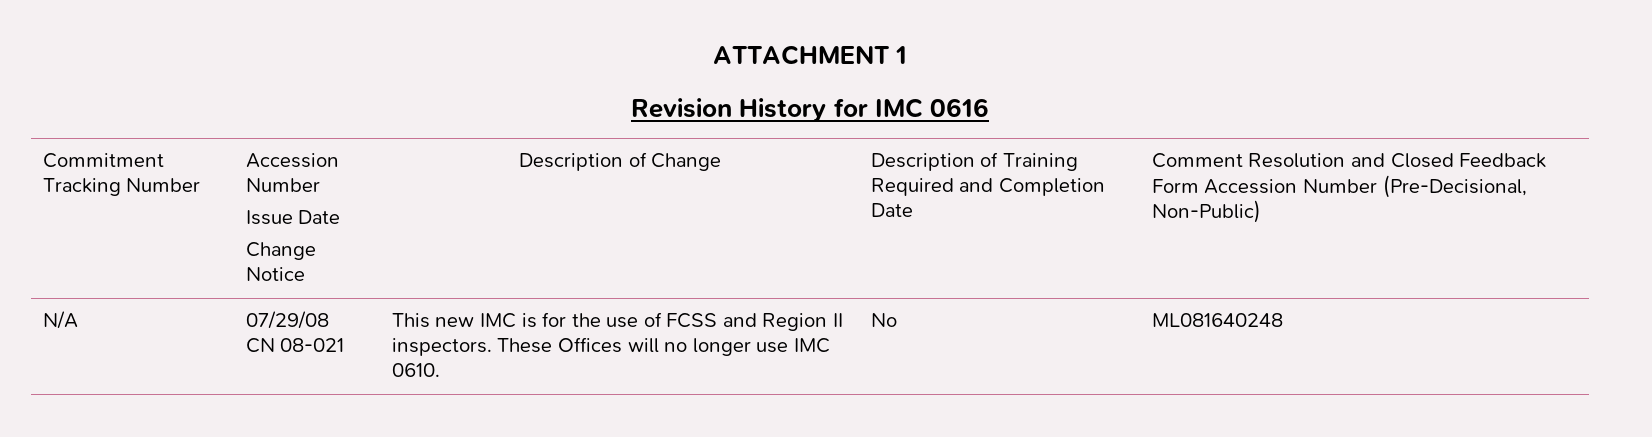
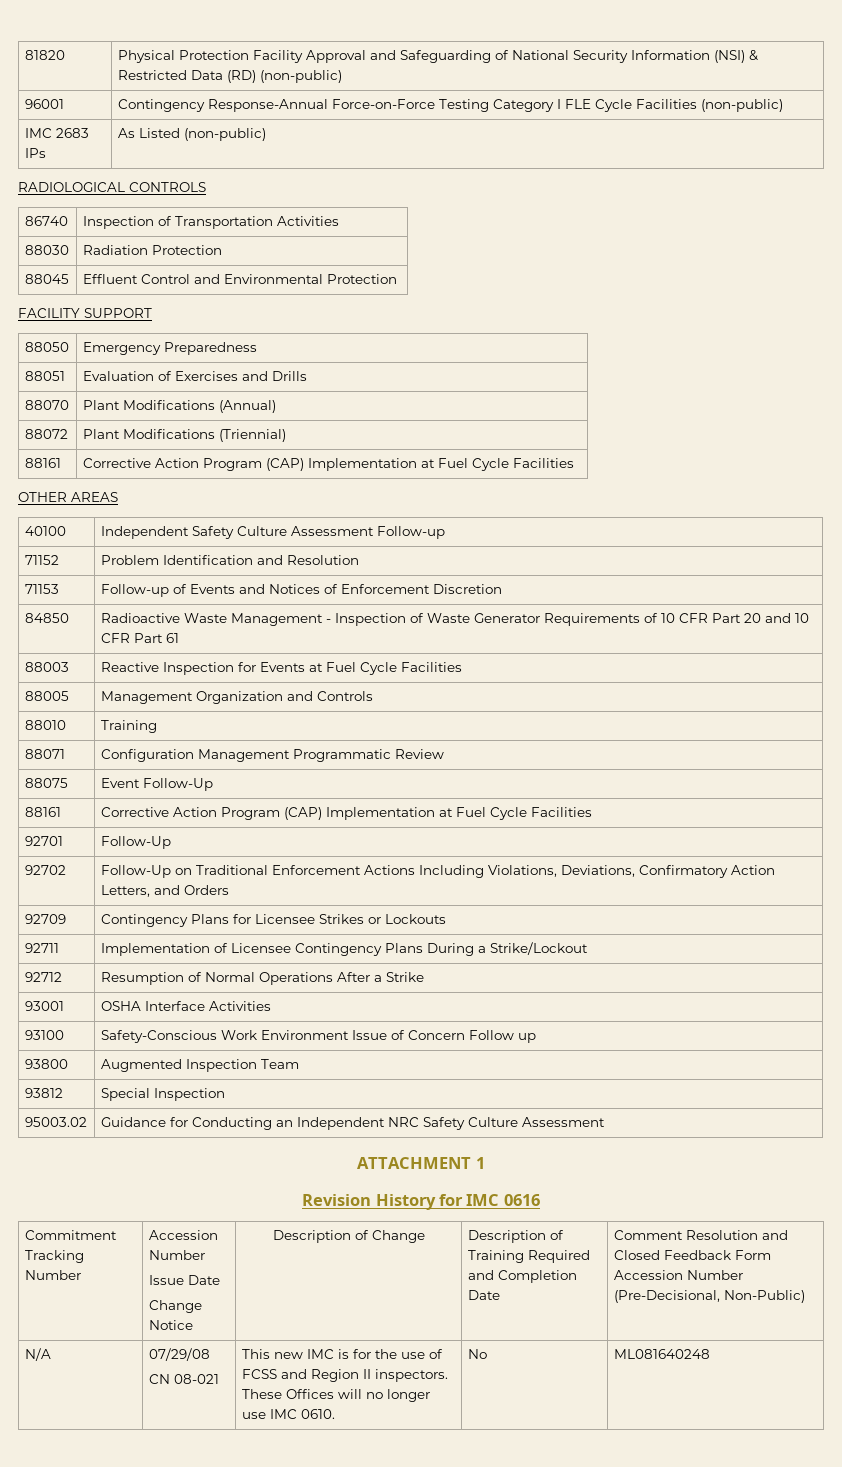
+ 81820 | Physical Protection Facility Approval and Safeguarding of National Security Information (NSI) & Restricted Data (RD) (non-public)
+ 96001 | Contingency Response-Annual Force-on-Force Testing Category I FLE Cycle Facilities (non-public)
+ IMC 2683 IPs | As Listed (non-public)
+ RADIOLOGICAL CONTROLS
+ 86740 | Inspection of Transportation Activities
+ 88030 | Radiation Protection
+ 88045 | Effluent Control and Environmental Protection
+ FACILITY SUPPORT
+ 88050 | Emergency Preparedness
+ 88051 | Evaluation of Exercises and Drills
+ 88070 | Plant Modifications (Annual)
+ 88072 | Plant Modifications (Triennial)
+ 88161 | Corrective Action Program (CAP) Implementation at Fuel Cycle Facilities
+ OTHER AREAS
+ 40100 | Independent Safety Culture Assessment Follow-up
+ 71152 | Problem Identification and Resolution
+ 71153 | Follow-up of Events and Notices of Enforcement Discretion
+ 84850 | Radioactive Waste Management - Inspection of Waste Generator Requirements of 10 CFR Part 20 and 10 CFR Part 61
+ 88003 | Reactive Inspection for Events at Fuel Cycle Facilities
+ 88005 | Management Organization and Controls
+ 88010 | Training
+ 88071 | Configuration Management Programmatic Review
+ 88075 | Event Follow-Up
+ 88161 | Corrective Action Program (CAP) Implementation at Fuel Cycle Facilities
+ 92701 | Follow-Up
+ 92702 | Follow-Up on Traditional Enforcement Actions Including Violations, Deviations, Confirmatory Action Letters, and Orders
+ 92709 | Contingency Plans for Licensee Strikes or Lockouts
+ 92711 | Implementation of Licensee Contingency Plans During a Strike/Lockout
+ 92712 | Resumption of Normal Operations After a Strike
+ 93001 | OSHA Interface Activities
+ 93100 | Safety-Conscious Work Environment Issue of Concern Follow up
+ 93800 | Augmented Inspection Team
+ 93812 | Special Inspection
+ 95003.02 | Guidance for Conducting an Independent NRC Safety Culture Assessment

